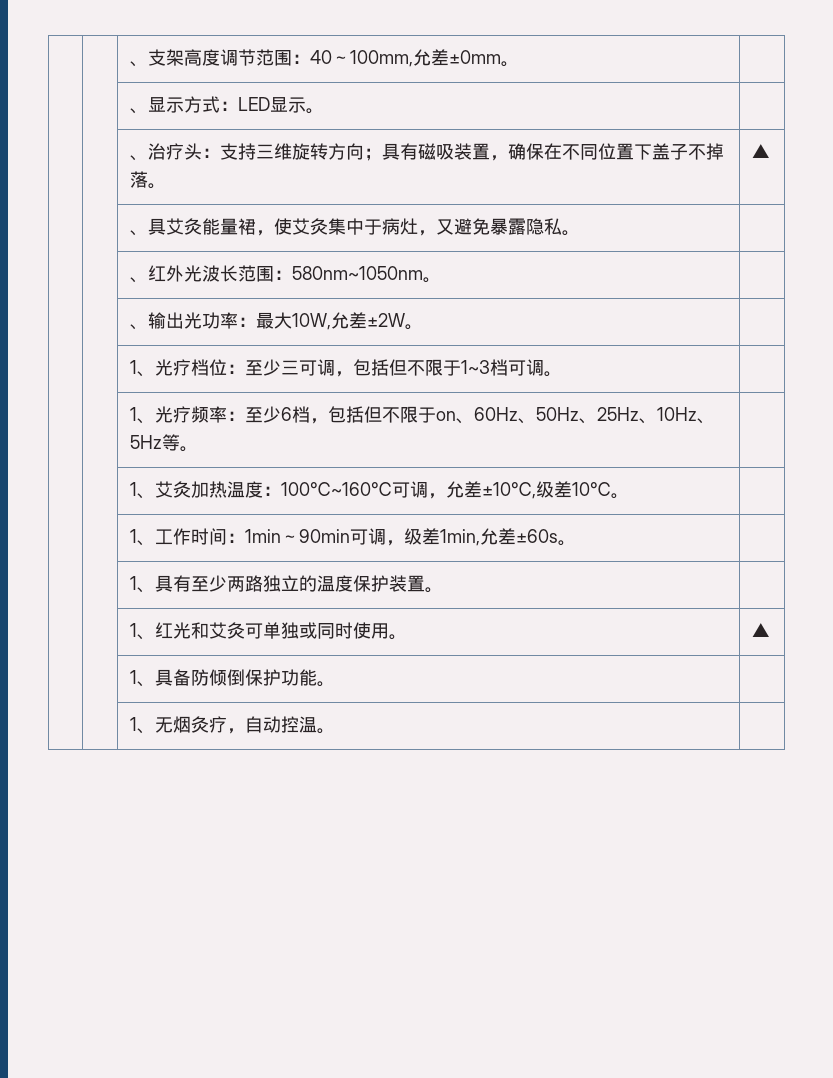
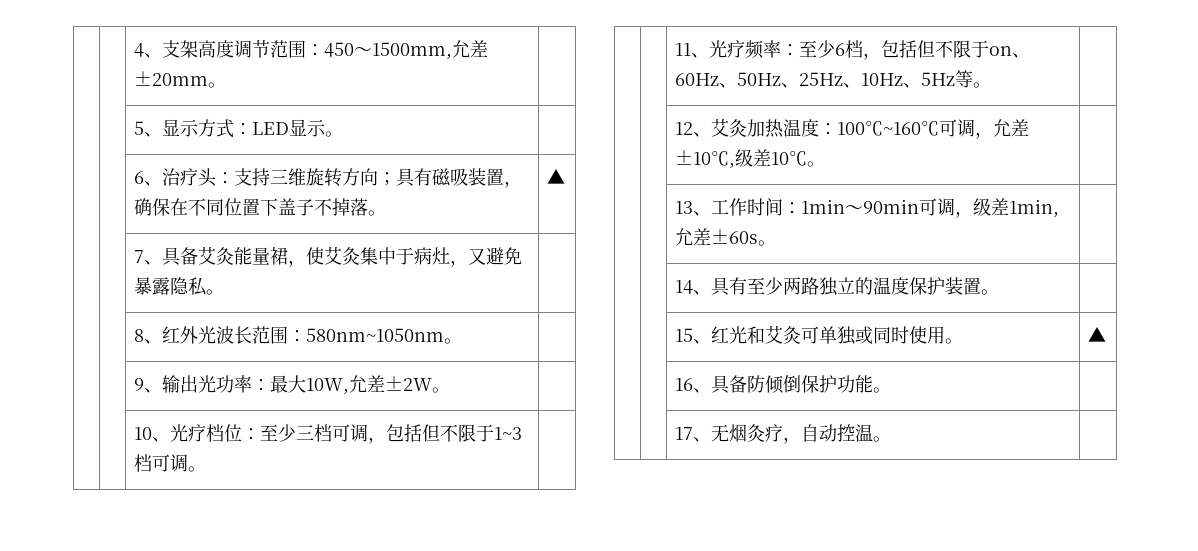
- | | 、支架高度调节范围：40～100mm,允差±0mm。 |
- | | 、显示方式：LED显示。 |
+ | | 4、支架高度调节范围：450～1500mm,允差±20mm。 |
+ | | 5、显示方式：LED显示。 |
- | | 、治疗头：支持三维旋转方向；具有磁吸装置，确保在不同位置下盖子不掉落。 | ▲
+ | | 6、治疗头：支持三维旋转方向；具有磁吸装置，确保在不同位置下盖子不掉落。 | ▲
- | | 、具艾灸能量裙，使艾灸集中于病灶，又避免暴露隐私。 |
+ | | 7、具备艾灸能量裙，使艾灸集中于病灶，又避免暴露隐私。 |
- | | 、红外光波长范围：580nm~1050nm。 |
+ | | 8、红外光波长范围：580nm~1050nm。 |
- | | 、输出光功率：最大10W,允差±2W。 |
+ | | 9、输出光功率：最大10W,允差±2W。 |
- | | 1、光疗档位：至少三可调，包括但不限于1~3档可调。 |
+ | | 10、光疗档位：至少三档可调，包括但不限于1~3档可调。 |
- | | 1、光疗频率：至少6档，包括但不限于on、60Hz、50Hz、25Hz、10Hz、5Hz等。 |
+ | | 11、光疗频率：至少6档，包括但不限于on、60Hz、50Hz、25Hz、10Hz、5Hz等。 |
- | | 1、艾灸加热温度：100℃~160℃可调，允差±10℃,级差10℃。 |
+ | | 12、艾灸加热温度：100℃~160℃可调，允差±10℃,级差10℃。 |
- | | 1、工作时间：1min～90min可调，级差1min,允差±60s。 |
+ | | 13、工作时间：1min～90min可调，级差1min,允差±60s。 |
- | | 1、具有至少两路独立的温度保护装置。 |
+ | | 14、具有至少两路独立的温度保护装置。 |
- | | 1、红光和艾灸可单独或同时使用。 | ▲
+ | | 15、红光和艾灸可单独或同时使用。 | ▲
- | | 1、具备防倾倒保护功能。 |
+ | | 16、具备防倾倒保护功能。 |
- | | 1、无烟灸疗，自动控温。 |
+ | | 17、无烟灸疗，自动控温。 |

